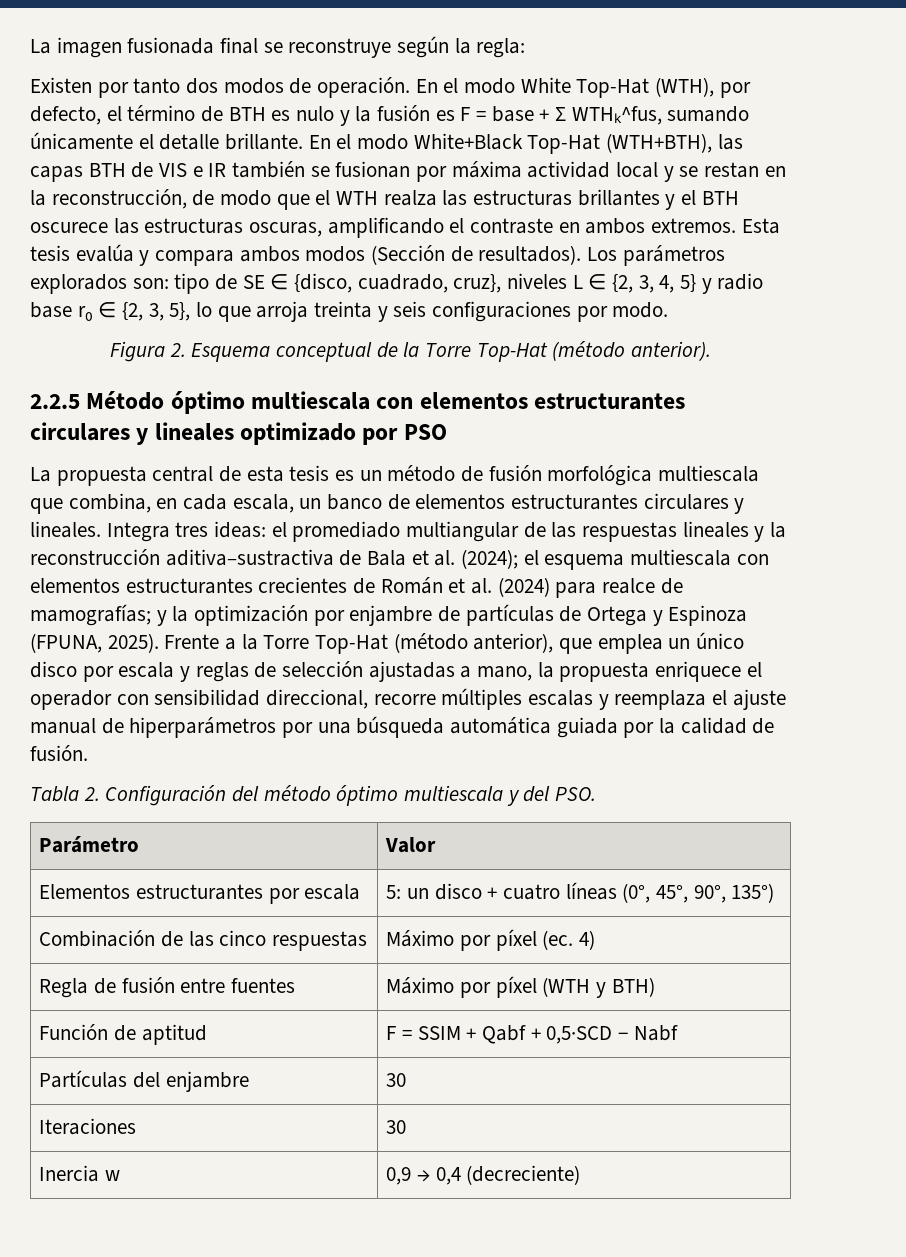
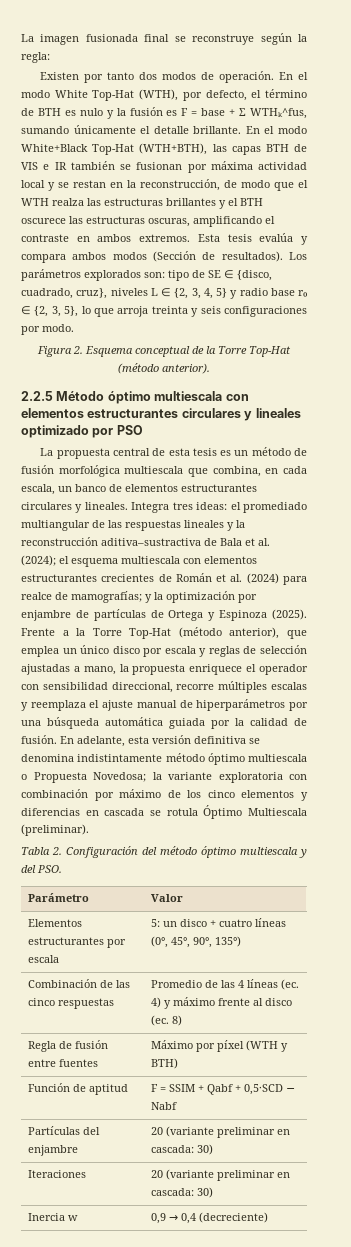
- Integra tres ideas: el promediado multiangular de las respuestas lineales y la reconstrucción aditiva–sustractiva de Bala et al. (2024); el esquema multiescala con elementos estructurantes crecientes de Román et al. (2024) para realce de mamografías; y la optimización por enjambre de partículas de Ortega y Espinoza (FPUNA, 2025).
+ Integra tres ideas: el promediado multiangular de las respuestas lineales y la reconstrucción aditiva–sustractiva de Bala et al. (2024); el esquema multiescala con elementos estructurantes crecientes de Román et al. (2024) para realce de mamografías; y la optimización por enjambre de partículas de Ortega y Espinoza (2025).
+ En adelante, esta versión definitiva se denomina indistintamente método óptimo multiescala o Propuesta Novedosa; la variante exploratoria con combinación por máximo de los cinco elementos y diferencias en cascada se rotula Óptimo Multiescala (preliminar).
- Combinación de las cinco respuestas | Máximo por píxel (ec. 4)
+ Combinación de las cinco respuestas | Promedio de las 4 líneas (ec. 4) y máximo frente al disco (ec. 8)
- Partículas del enjambre | 30
- Iteraciones | 30
+ Partículas del enjambre | 20 (variante preliminar en cascada: 30)
+ Iteraciones | 20 (variante preliminar en cascada: 30)

